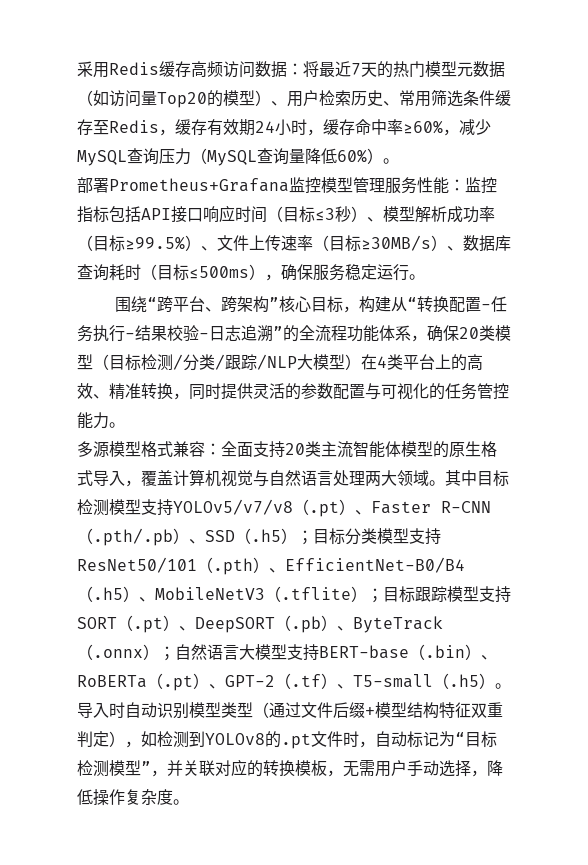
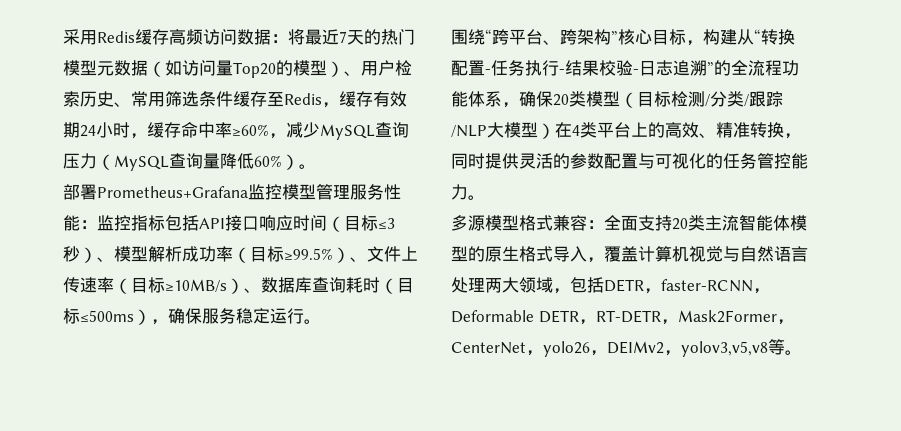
- 部署Prometheus+Grafana监控模型管理服务性能：监控指标包括API接口响应时间（目标≤3秒）、模型解析成功率（目标≥99.5%）、文件上传速率（目标≥30MB/s）、数据库查询耗时（目标≤500ms），确保服务稳定运行。
+ 部署Prometheus+Grafana监控模型管理服务性能：监控指标包括API接口响应时间（目标≤3秒）、模型解析成功率（目标≥99.5%）、文件上传速率（目标≥10MB/s）、数据库查询耗时（目标≤500ms），确保服务稳定运行。
- 多源模型格式兼容：全面支持20类主流智能体模型的原生格式导入，覆盖计算机视觉与自然语言处理两大领域。其中目标检测模型支持YOLOv5/v7/v8（.pt）、Faster R-CNN（.pth/.pb）、SSD（.h5）；目标分类模型支持ResNet50/101（.pth）、EfficientNet-B0/B4（.h5）、MobileNetV3（.tflite）；目标跟踪模型支持SORT（.pt）、DeepSORT（.pb）、ByteTrack（.onnx）；自然语言大模型支持BERT-base（.bin）、RoBERTa（.pt）、GPT-2（.tf）、T5-small（.h5）。导入时自动识别模型类型（通过文件后缀+模型结构特征双重判定），如检测到YOLOv8的.pt文件时，自动标记为“目标检测模型”，并关联对应的转换模板，无需用户手动选择，降低操作复杂度。
+ 多源模型格式兼容：全面支持20类主流智能体模型的原生格式导入，覆盖计算机视觉与自然语言处理两大领域，包括DETR，faster-RCNN，Deformable DETR，RT-DETR，Mask2Former，CenterNet，yolo26，DEIMv2，yolov3,v5,v8等。

